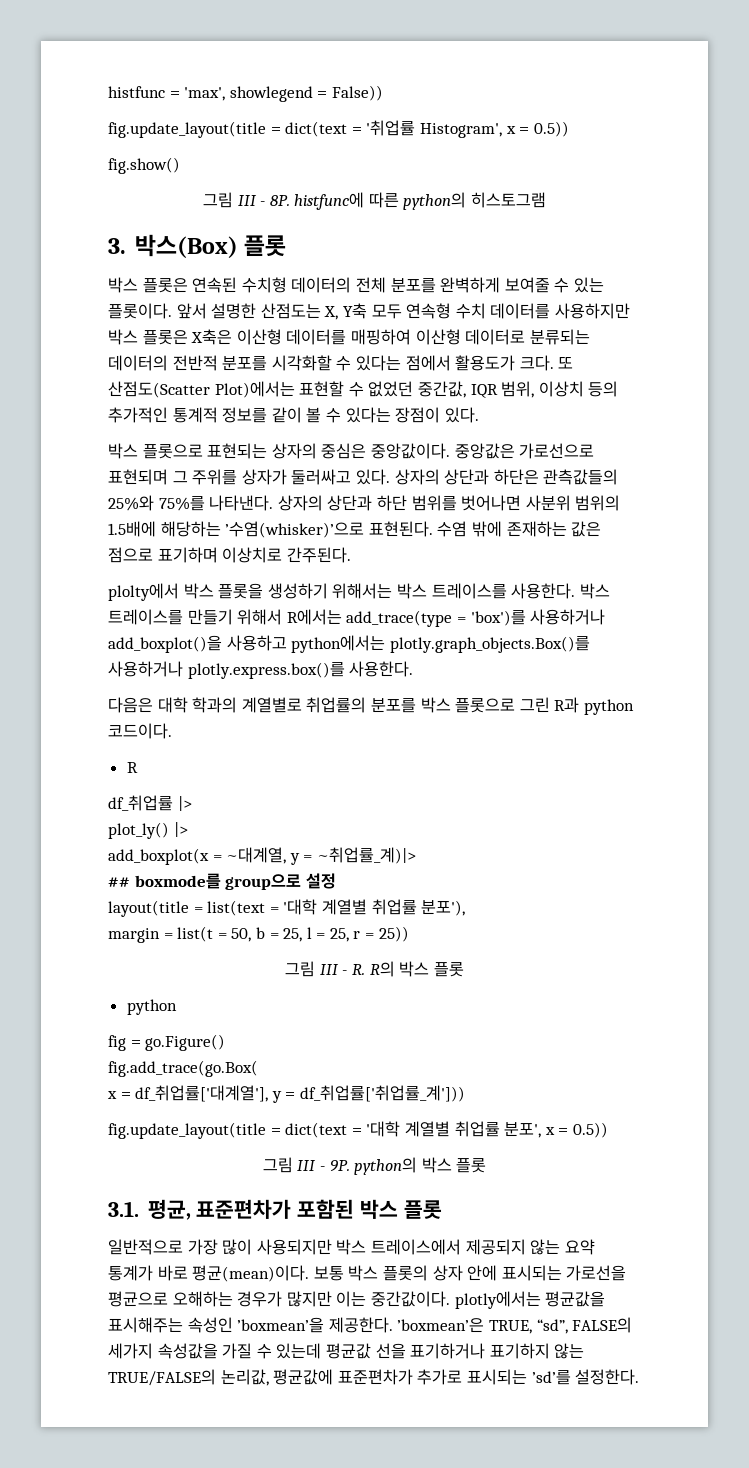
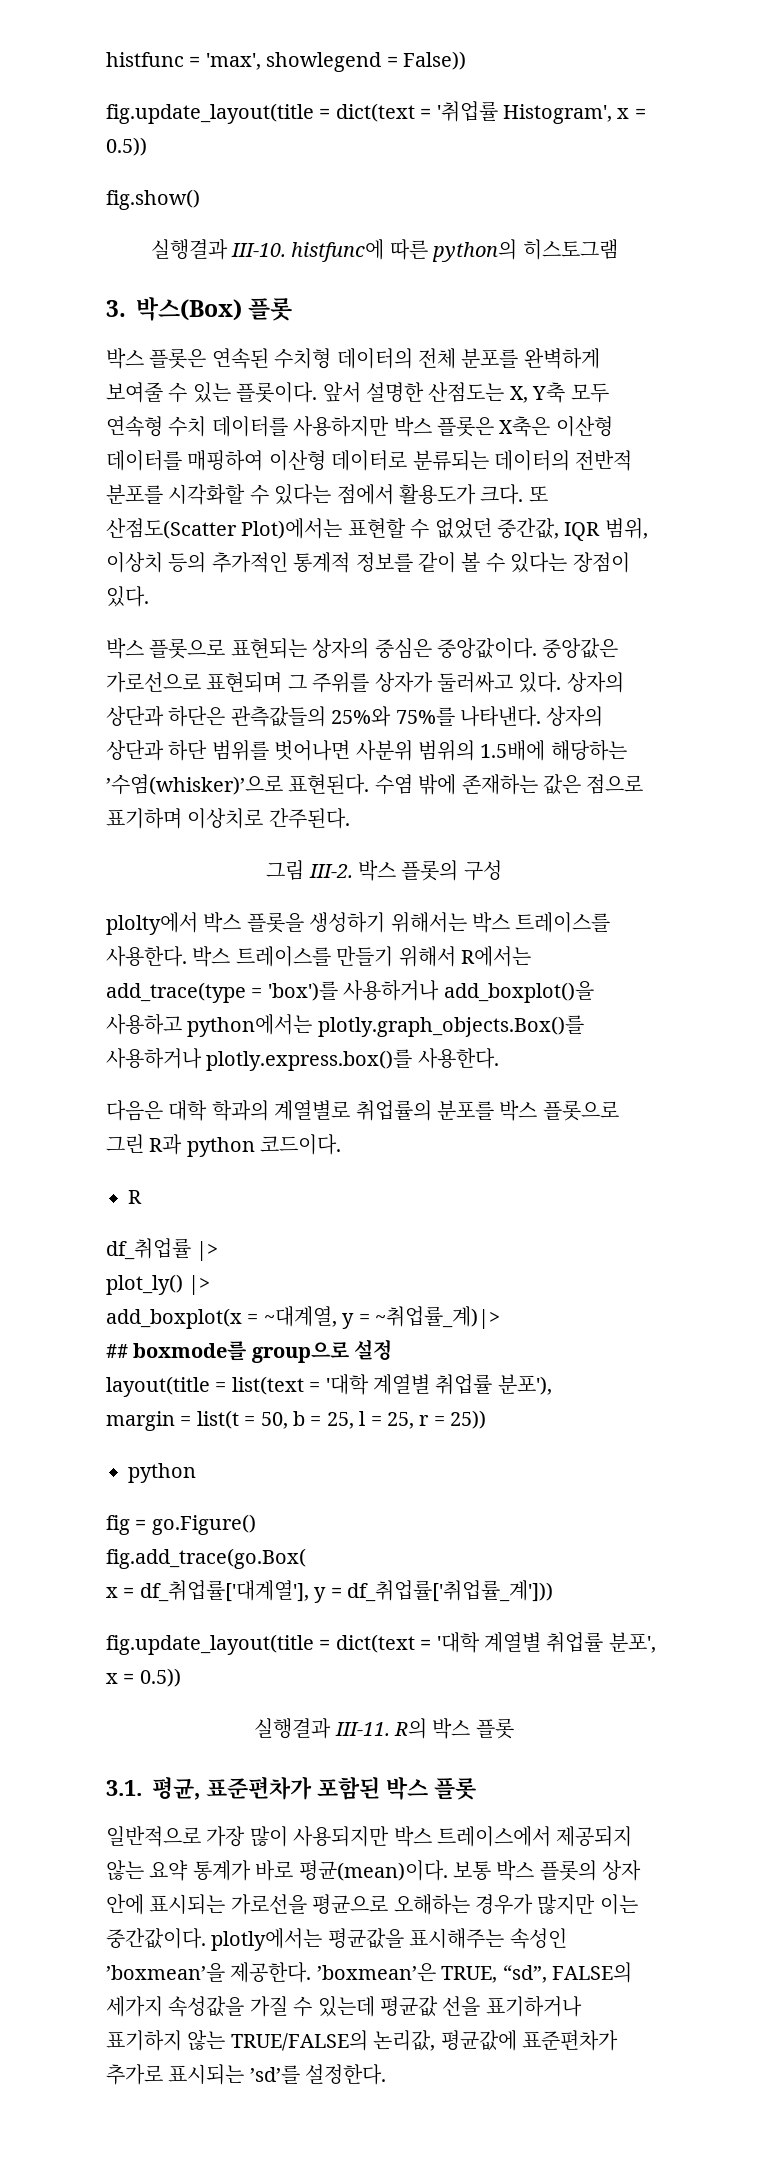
- 그림 III - 8P. histfunc에 따른 python의 히스토그램
+ 실행결과 III-10. histfunc에 따른 python의 히스토그램
+ 그림 III-2. 박스 플롯의 구성
- 그림 III - R. R의 박스 플롯
- 그림 III - 9P. python의 박스 플롯
+ 실행결과 III-11. R의 박스 플롯

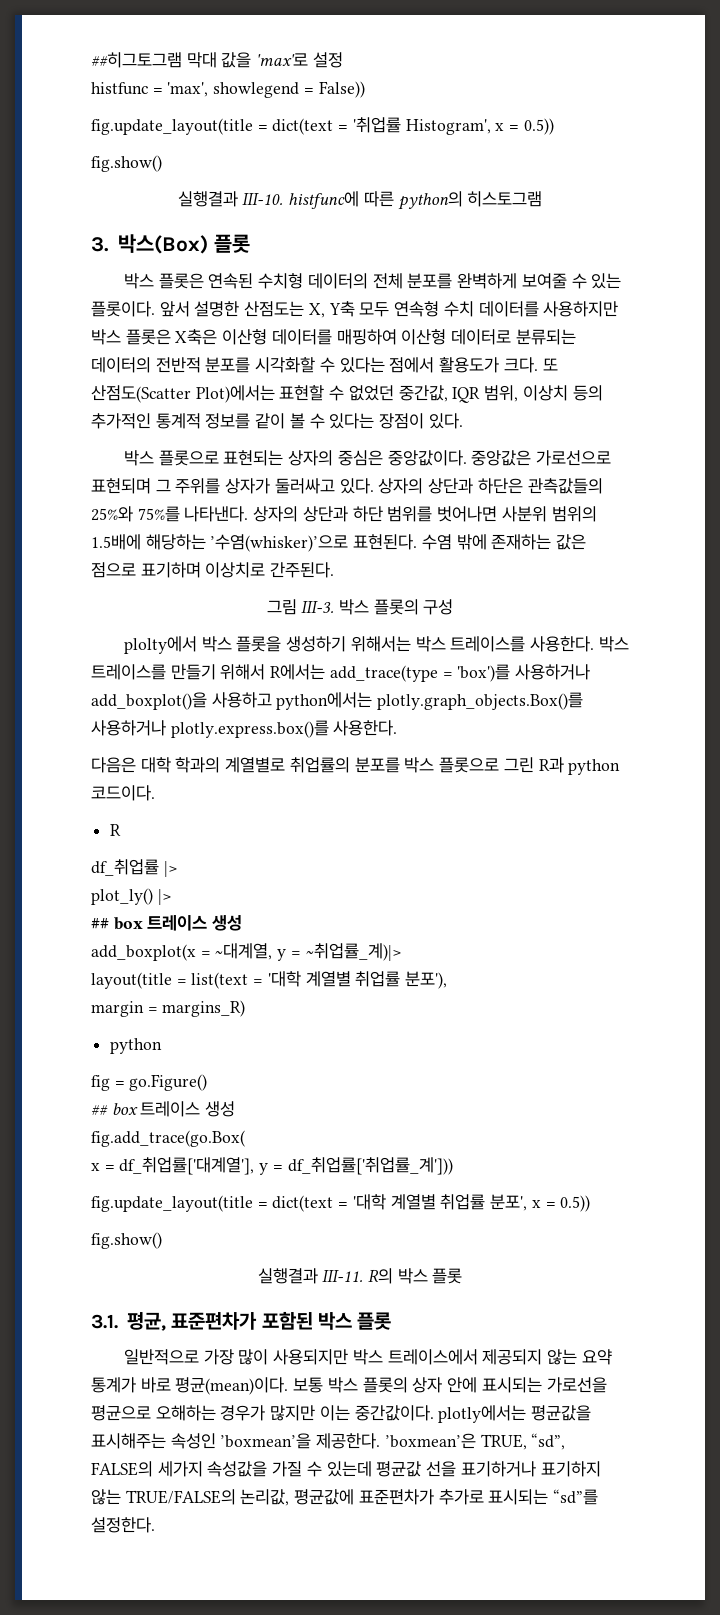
+ ##히그토그램 막대 값을 'max'로 설정
- 그림 III-2.
+ 그림 III-3.
  plot_ly() |>
+ ## box 트레이스 생성
- ## boxmode를 group으로 설정
- margin = list(t = 50, b = 25, l = 25, r = 25))
+ margin = margins_R)
  fig = go.Figure()
+ ## box 트레이스 생성
  fig.update_layout(title = dict(text = '대학 계열별 취업률 분포', x = 0.5))
+ fig.show()
- 보통 박스 플롯의 상자 안에 표시되는 가로선을 평균으로 오해하는 경우가 많지만 이는 중간값이다. plotly에서는 평균값을 표시해주는 속성인 ’boxmean’을 제공한다. ’boxmean’은 TRUE, “sd”, FALSE의 세가지 속성값을 가질 수 있는데 평균값 선을 표기하거나 표기하지 않는 TRUE/FALSE의 논리값, 평균값에 표준편차가 추가로 표시되는 ’sd’를 설정한다.
+ 보통 박스 플롯의 상자 안에 표시되는 가로선을 평균으로 오해하는 경우가 많지만 이는 중간값이다. plotly에서는 평균값을 표시해주는 속성인 ’boxmean’을 제공한다. ’boxmean’은 TRUE, “sd”, FALSE의 세가지 속성값을 가질 수 있는데 평균값 선을 표기하거나 표기하지 않는 TRUE/FALSE의 논리값, 평균값에 표준편차가 추가로 표시되는 “sd”를 설정한다.

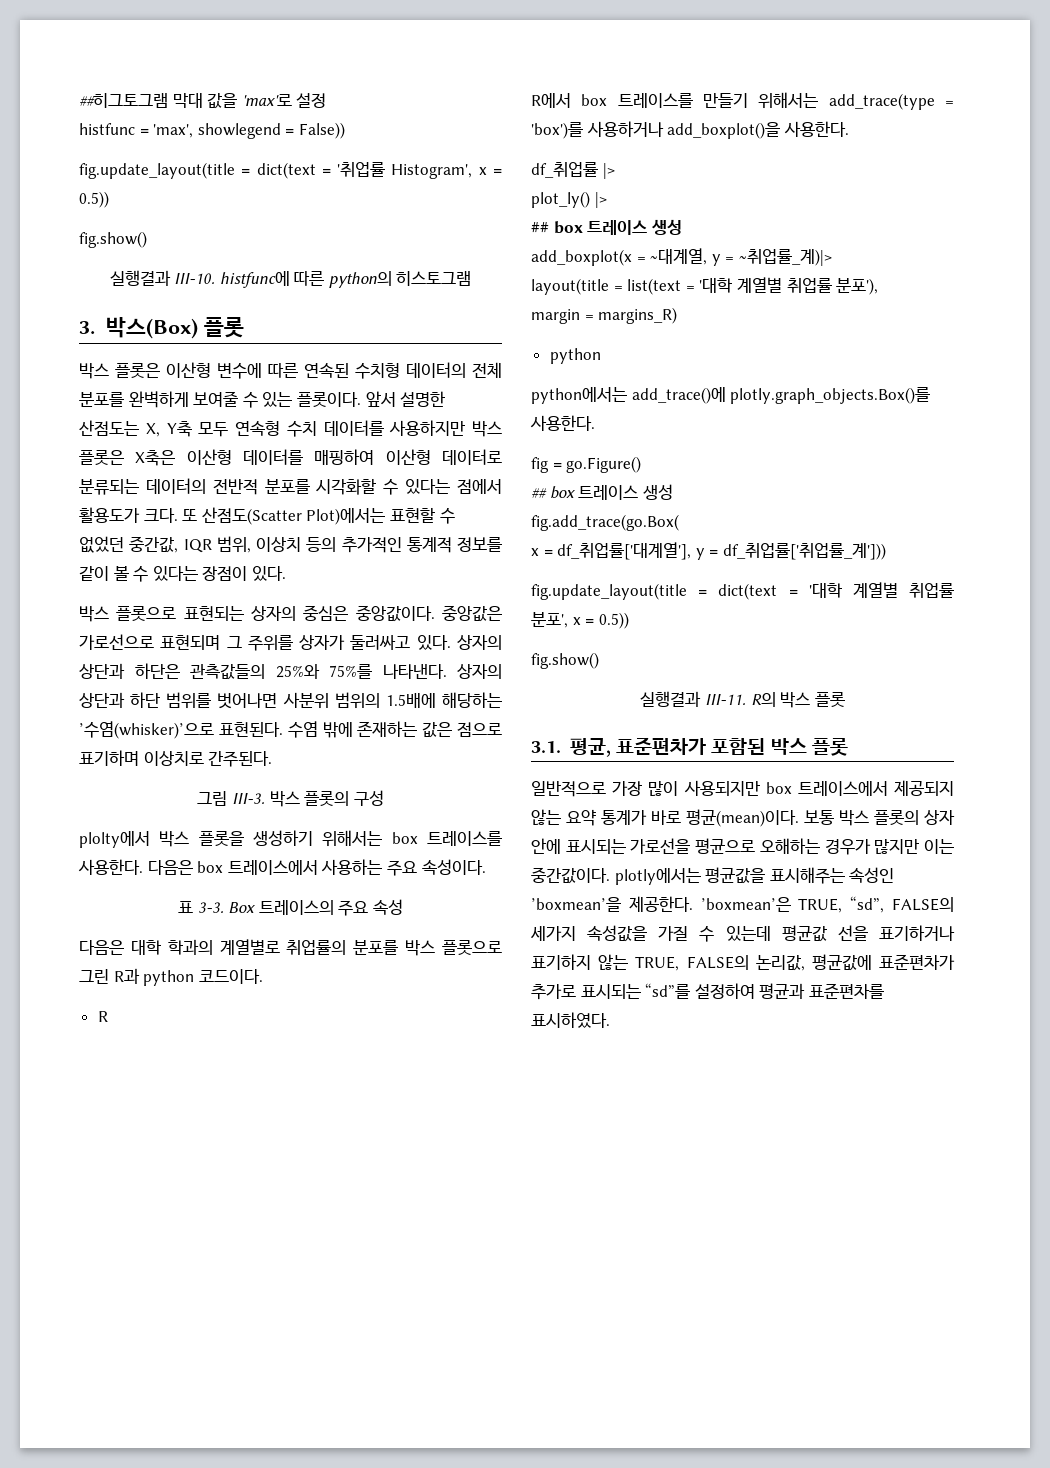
- 박스 플롯은 연속된 수치형 데이터의 전체 분포를 완벽하게 보여줄 수 있는 플롯이다.
+ 박스 플롯은 이산형 변수에 따른 연속된 수치형 데이터의 전체 분포를 완벽하게 보여줄 수 있는 플롯이다.
- plolty에서 박스 플롯을 생성하기 위해서는 박스 트레이스를 사용한다.
+ plolty에서 박스 플롯을 생성하기 위해서는 box 트레이스를 사용한다.
- 박스 트레이스를 만들기 위해서 R에서는 add_trace(type = 'box')를 사용하거나 add_boxplot()을 사용하고 python에서는 plotly.graph_objects.Box()를 사용하거나 plotly.express.box()를 사용한다.
+ 다음은 box 트레이스에서 사용하는 주요 속성이다.
+ 표 3-3. Box 트레이스의 주요 속성
+ R에서 box 트레이스를 만들기 위해서는 add_trace(type = 'box')를 사용하거나 add_boxplot()을 사용한다.
+ python에서는 add_trace()에 plotly.graph_objects.Box()를 사용한다.
- 일반적으로 가장 많이 사용되지만 박스 트레이스에서 제공되지 않는 요약 통계가 바로 평균(mean)이다.
+ 일반적으로 가장 많이 사용되지만 box 트레이스에서 제공되지 않는 요약 통계가 바로 평균(mean)이다.
- 보통 박스 플롯의 상자 안에 표시되는 가로선을 평균으로 오해하는 경우가 많지만 이는 중간값이다. plotly에서는 평균값을 표시해주는 속성인 ’boxmean’을 제공한다. ’boxmean’은 TRUE, “sd”, FALSE의 세가지 속성값을 가질 수 있는데 평균값 선을 표기하거나 표기하지 않는 TRUE/FALSE의 논리값, 평균값에 표준편차가 추가로 표시되는 “sd”를 설정한다.
+ 보통 박스 플롯의 상자 안에 표시되는 가로선을 평균으로 오해하는 경우가 많지만 이는 중간값이다. plotly에서는 평균값을 표시해주는 속성인 ’boxmean’을 제공한다. ’boxmean’은 TRUE, “sd”, FALSE의 세가지 속성값을 가질 수 있는데 평균값 선을 표기하거나 표기하지 않는 TRUE, FALSE의 논리값, 평균값에 표준편차가 추가로 표시되는 “sd”를 설정하여 평균과 표준편차를 표시하였다.

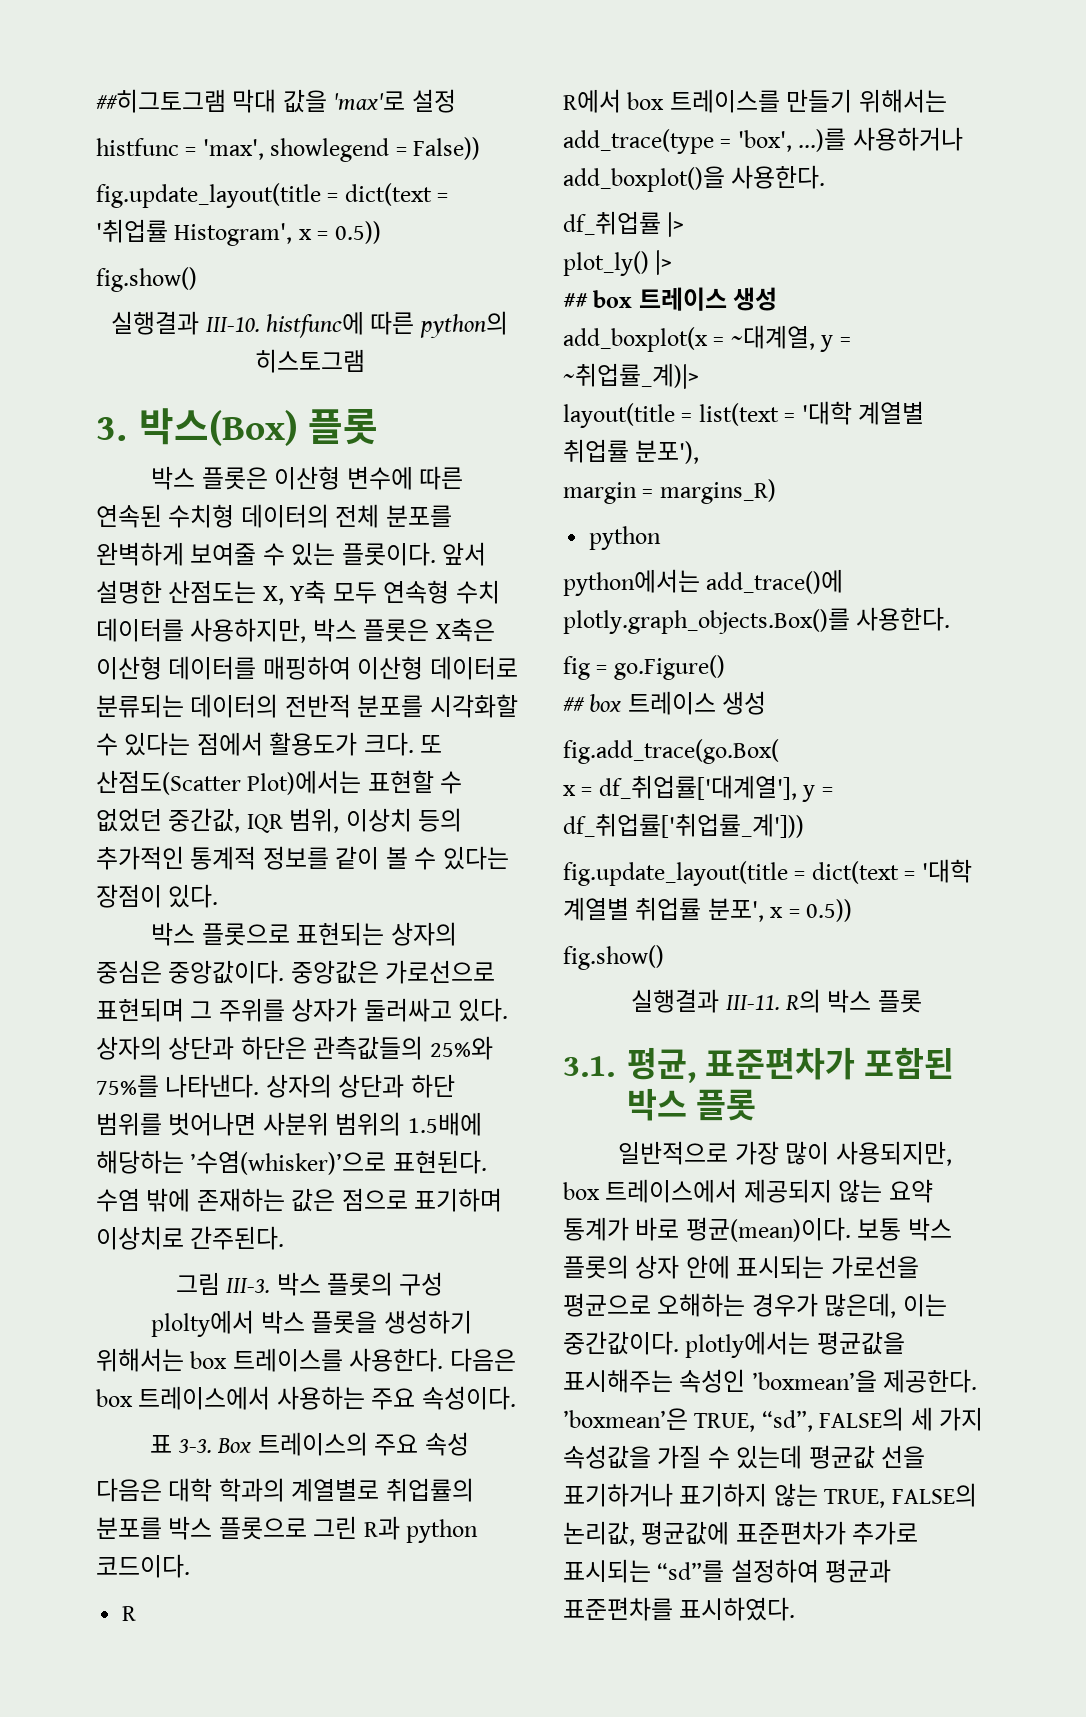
- 앞서 설명한 산점도는 X, Y축 모두 연속형 수치 데이터를 사용하지만 박스 플롯은 X축은 이산형 데이터를 매핑하여 이산형 데이터로 분류되는 데이터의 전반적 분포를 시각화할 수 있다는 점에서 활용도가 크다.
+ 앞서 설명한 산점도는 X, Y축 모두 연속형 수치 데이터를 사용하지만, 박스 플롯은 X축은 이산형 데이터를 매핑하여 이산형 데이터로 분류되는 데이터의 전반적 분포를 시각화할 수 있다는 점에서 활용도가 크다.
- R에서 box 트레이스를 만들기 위해서는 add_trace(type = 'box')를 사용하거나 add_boxplot()을 사용한다.
+ R에서 box 트레이스를 만들기 위해서는 add_trace(type = 'box', ...)를 사용하거나 add_boxplot()을 사용한다.
- 일반적으로 가장 많이 사용되지만 box 트레이스에서 제공되지 않는 요약 통계가 바로 평균(mean)이다.
+ 일반적으로 가장 많이 사용되지만, box 트레이스에서 제공되지 않는 요약 통계가 바로 평균(mean)이다.
- 보통 박스 플롯의 상자 안에 표시되는 가로선을 평균으로 오해하는 경우가 많지만 이는 중간값이다. plotly에서는 평균값을 표시해주는 속성인 ’boxmean’을 제공한다. ’boxmean’은 TRUE, “sd”, FALSE의 세가지 속성값을 가질 수 있는데 평균값 선을 표기하거나 표기하지 않는 TRUE, FALSE의 논리값, 평균값에 표준편차가 추가로 표시되는 “sd”를 설정하여 평균과 표준편차를 표시하였다.
+ 보통 박스 플롯의 상자 안에 표시되는 가로선을 평균으로 오해하는 경우가 많은데, 이는 중간값이다. plotly에서는 평균값을 표시해주는 속성인 ’boxmean’을 제공한다. ’boxmean’은 TRUE, “sd”, FALSE의 세 가지 속성값을 가질 수 있는데 평균값 선을 표기하거나 표기하지 않는 TRUE, FALSE의 논리값, 평균값에 표준편차가 추가로 표시되는 “sd”를 설정하여 평균과 표준편차를 표시하였다.

